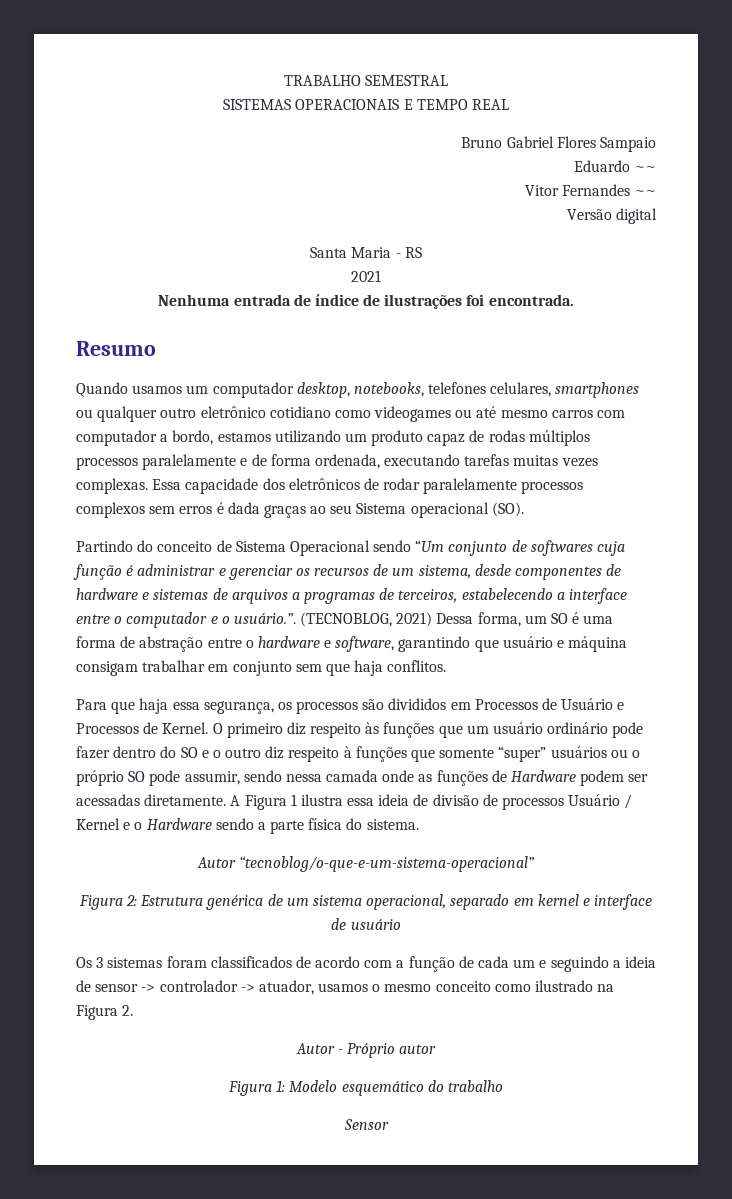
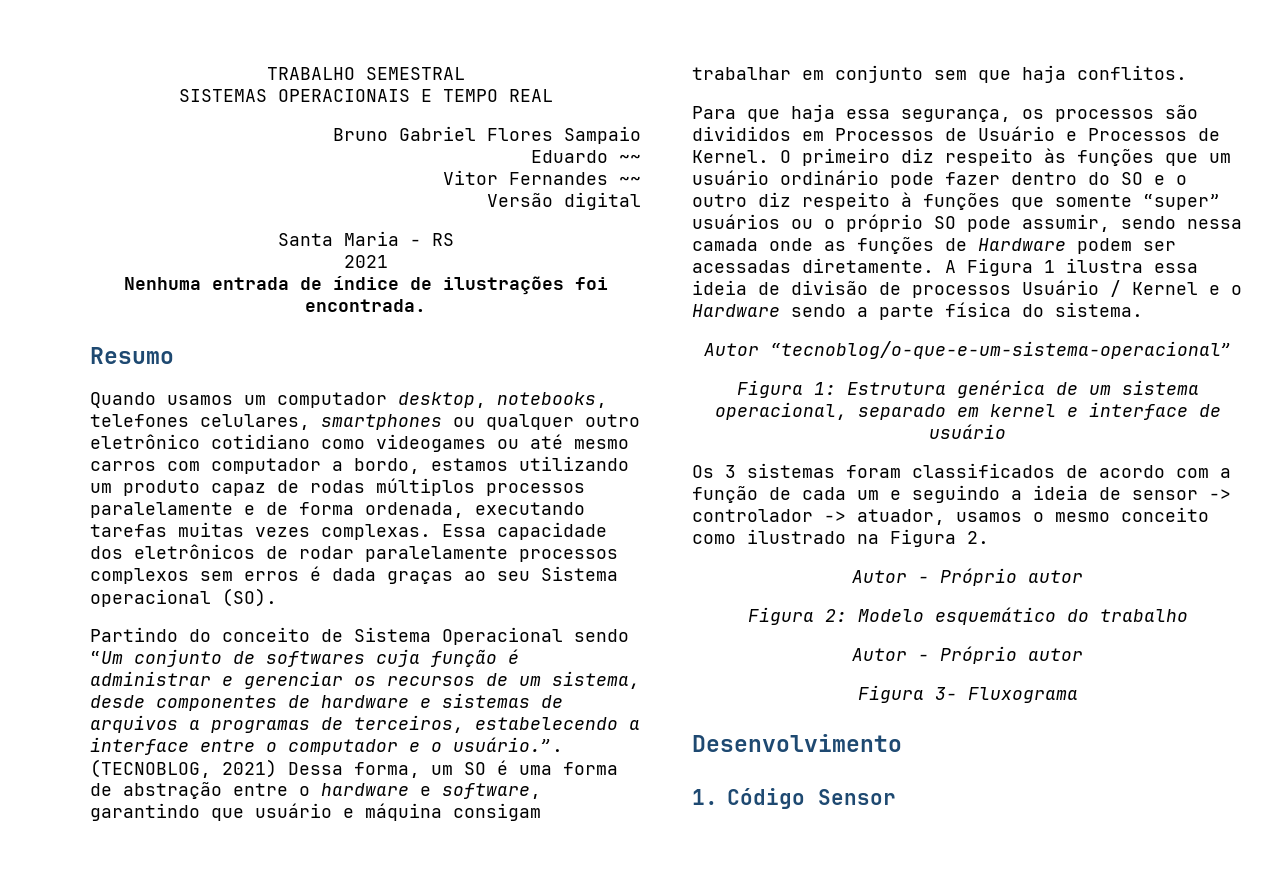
- Figura 2: Estrutura genérica de um sistema operacional, separado em kernel e interface de usuário
+ Figura 1: Estrutura genérica de um sistema operacional, separado em kernel e interface de usuário
- Figura 1: Modelo esquemático do trabalho
- Sensor
+ Figura 2: Modelo esquemático do trabalho
+ Autor - Próprio autor
+ Figura 3- Fluxograma
+ Desenvolvimento
+ 1. Código Sensor

